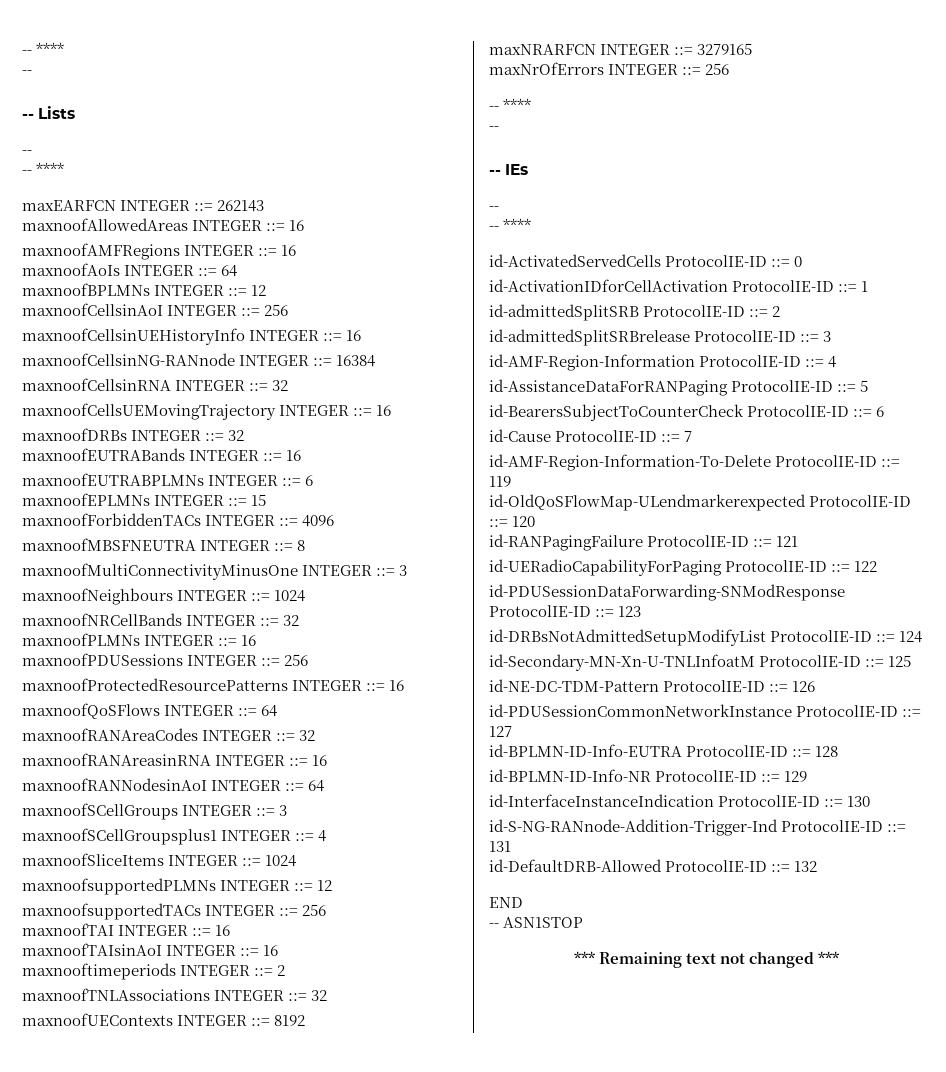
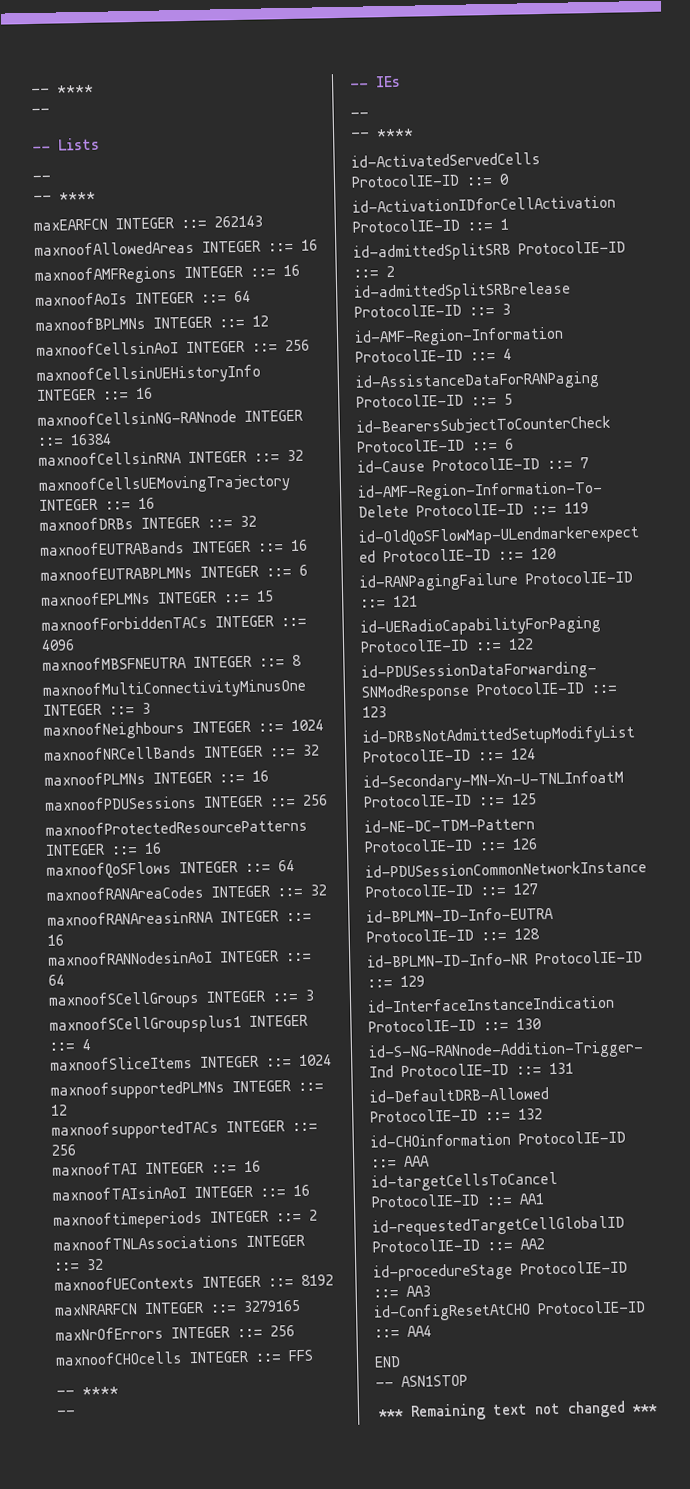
+ maxnoofCHOcells INTEGER ::= FFS
+ id-CHOinformation ProtocolIE-ID ::= AAA
+ id-targetCellsToCancel ProtocolIE-ID ::= AA1
+ id-requestedTargetCellGlobalID ProtocolIE-ID ::= AA2
+ id-procedureStage ProtocolIE-ID ::= AA3
+ id-ConfigResetAtCHO ProtocolIE-ID ::= AA4

